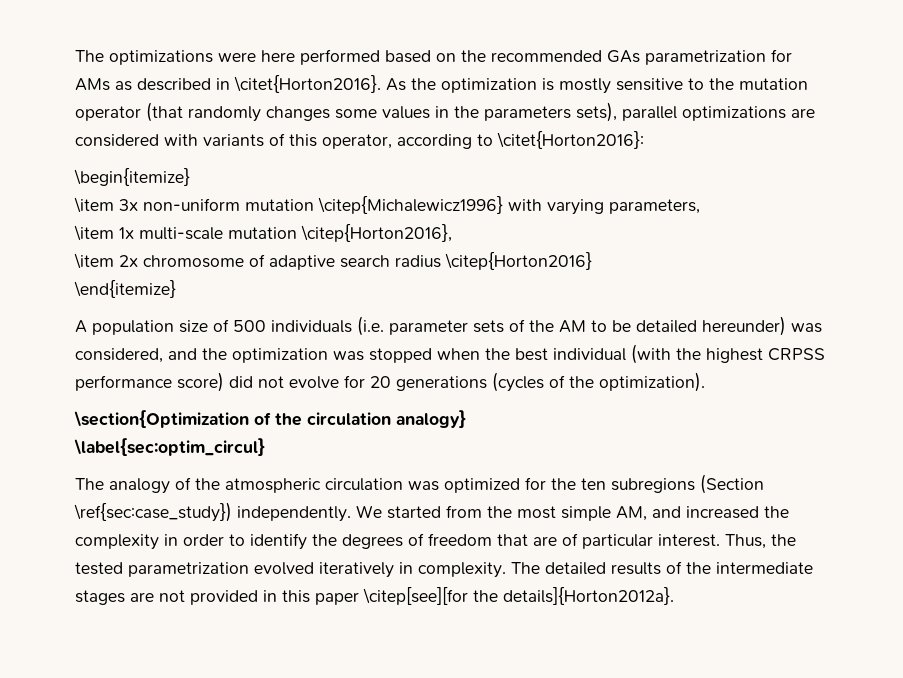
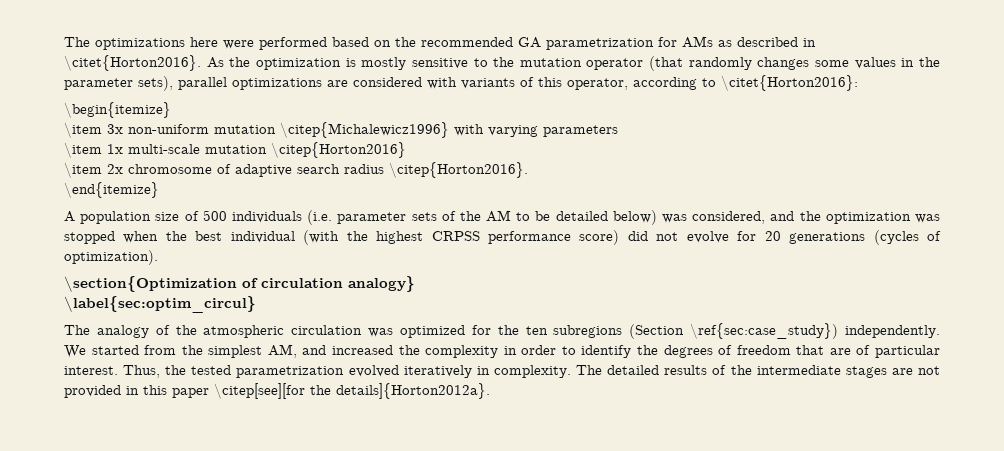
- The optimizations were here performed based on the recommended GAs parametrization for AMs as described in \citet{Horton2016}.
+ The optimizations here were performed based on the recommended GA parametrization for AMs as described in \citet{Horton2016}.
- As the optimization is mostly sensitive to the mutation operator (that randomly changes some values in the parameters sets), parallel optimizations are considered with variants of this operator, according to \citet{Horton2016}:
+ As the optimization is mostly sensitive to the mutation operator (that randomly changes some values in the parameter sets), parallel optimizations are considered with variants of this operator, according to \citet{Horton2016}:
- \item 3x non-uniform mutation \citep{Michalewicz1996} with varying parameters,
+ \item 3x non-uniform mutation \citep{Michalewicz1996} with varying parameters
- \item 1x multi-scale mutation \citep{Horton2016},
+ \item 1x multi-scale mutation \citep{Horton2016}
- \item 2x chromosome of adaptive search radius \citep{Horton2016}
+ \item 2x chromosome of adaptive search radius \citep{Horton2016}.
- A population size of 500 individuals (i.e. parameter sets of the AM to be detailed hereunder) was considered, and the optimization was stopped when the best individual (with the highest CRPSS performance score) did not evolve for 20 generations (cycles of the optimization).
+ A population size of 500 individuals (i.e. parameter sets of the AM to be detailed below) was considered, and the optimization was stopped when the best individual (with the highest CRPSS performance score) did not evolve for 20 generations (cycles of optimization).
- \section{Optimization of the circulation analogy}
+ \section{Optimization of circulation analogy}
- We started from the most simple AM, and increased the complexity in order to identify the degrees of freedom that are of particular interest.
+ We started from the simplest AM, and increased the complexity in order to identify the degrees of freedom that are of particular interest.

